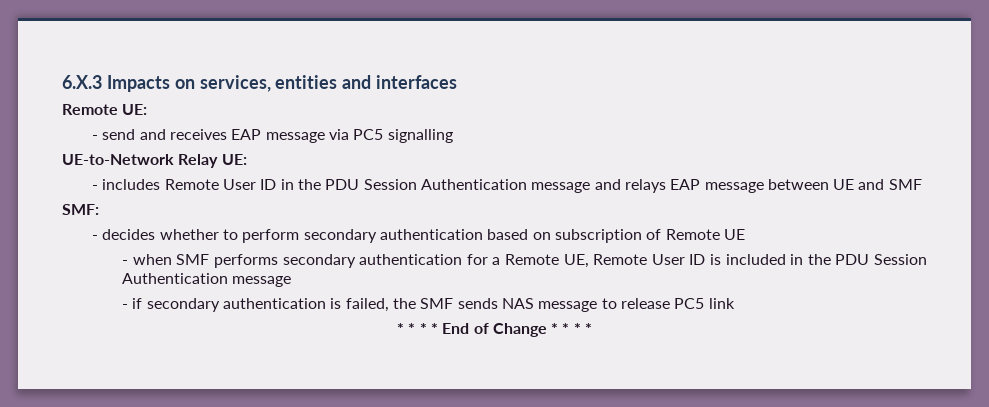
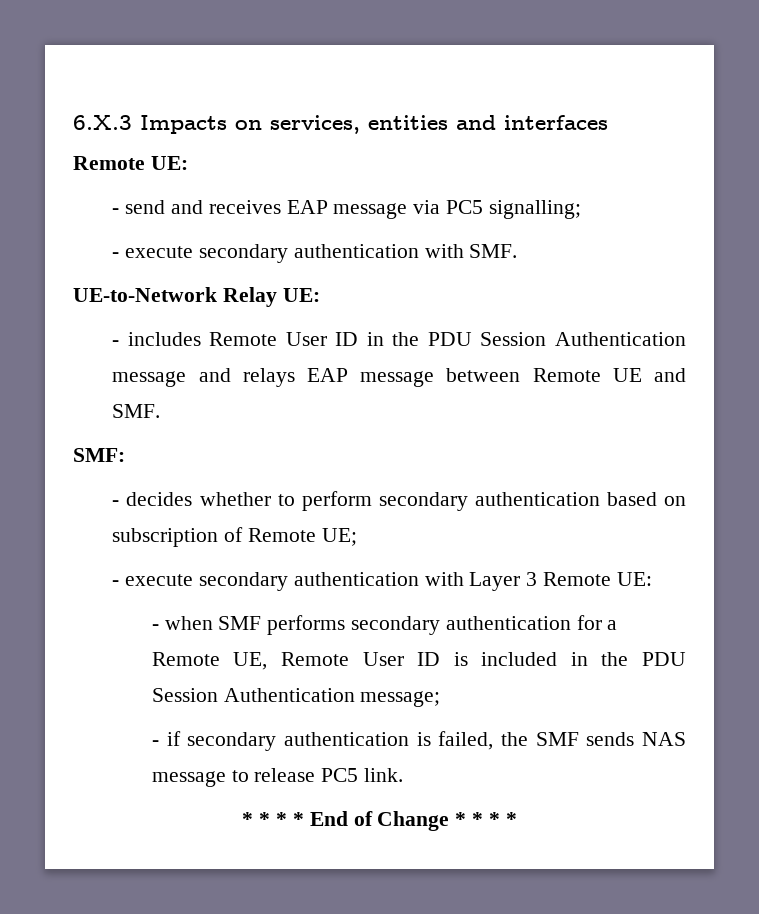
- - send and receives EAP message via PC5 signalling
+ - send and receives EAP message via PC5 signalling;
+ - execute secondary authentication with SMF.
- - includes Remote User ID in the PDU Session Authentication message and relays EAP message between UE and SMF
+ - includes Remote User ID in the PDU Session Authentication message and relays EAP message between Remote UE and SMF.
- - decides whether to perform secondary authentication based on subscription of Remote UE
+ - decides whether to perform secondary authentication based on subscription of Remote UE;
+ - execute secondary authentication with Layer 3 Remote UE:
- - when SMF performs secondary authentication for a Remote UE, Remote User ID is included in the PDU Session Authentication message
+ - when SMF performs secondary authentication for a Remote UE, Remote User ID is included in the PDU Session Authentication message;
- - if secondary authentication is failed, the SMF sends NAS message to release PC5 link
+ - if secondary authentication is failed, the SMF sends NAS message to release PC5 link.

